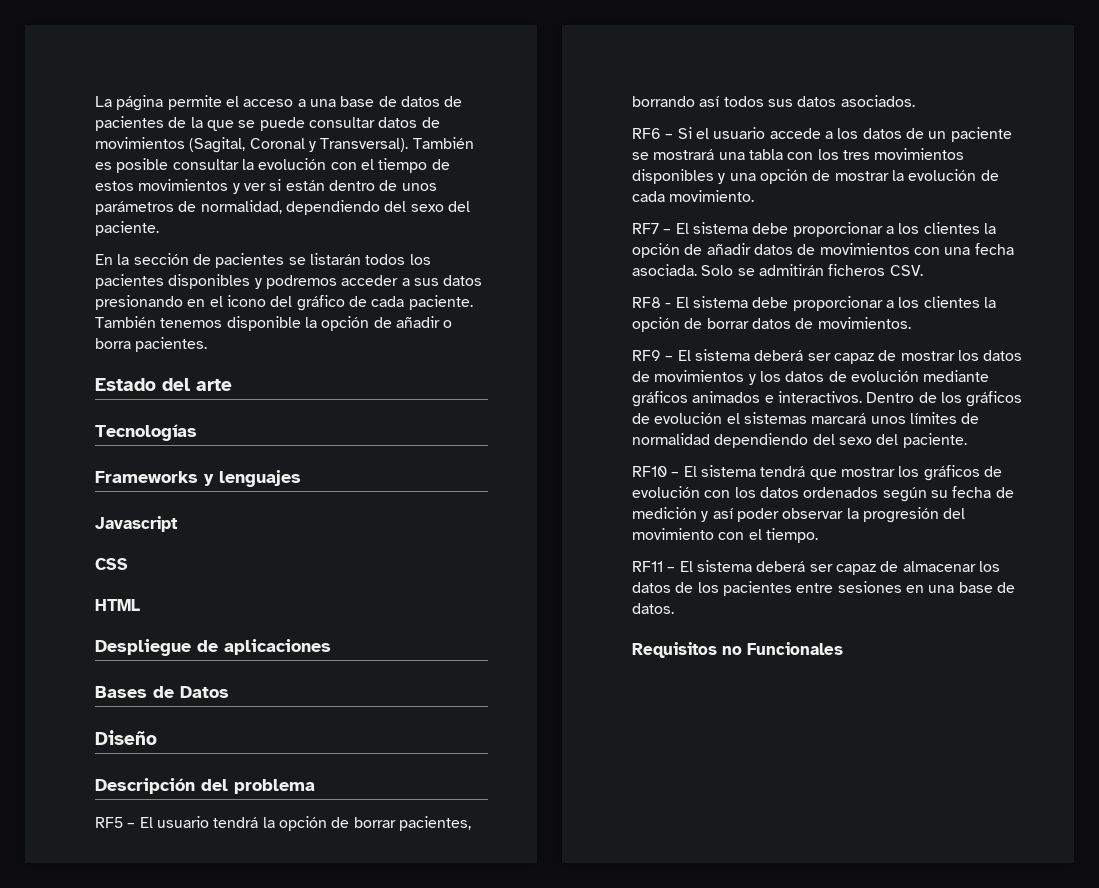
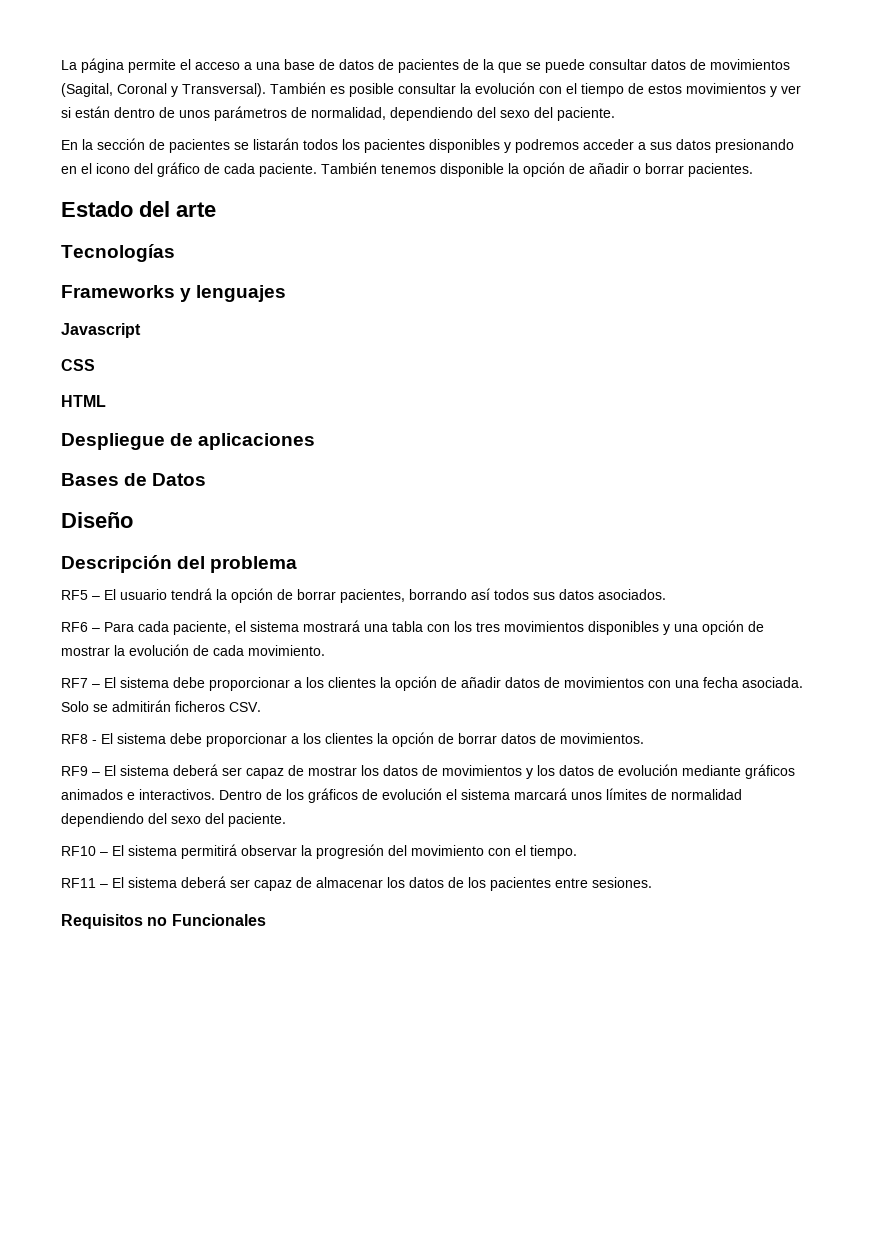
- También tenemos disponible la opción de añadir o borra pacientes.
+ También tenemos disponible la opción de añadir o borrar pacientes.
- RF6 – Si el usuario accede a los datos de un paciente se mostrará una tabla con los tres movimientos disponibles y una opción de mostrar la evolución de cada movimiento.
+ RF6 – Para cada paciente, el sistema mostrará una tabla con los tres movimientos disponibles y una opción de mostrar la evolución de cada movimiento.
- Dentro de los gráficos de evolución el sistemas marcará unos límites de normalidad dependiendo del sexo del paciente.
+ Dentro de los gráficos de evolución el sistema marcará unos límites de normalidad dependiendo del sexo del paciente.
- RF10 – El sistema tendrá que mostrar los gráficos de evolución con los datos ordenados según su fecha de medición y así poder observar la progresión del movimiento con el tiempo.
+ RF10 – El sistema permitirá observar la progresión del movimiento con el tiempo.
- RF11 – El sistema deberá ser capaz de almacenar los datos de los pacientes entre sesiones en una base de datos.
+ RF11 – El sistema deberá ser capaz de almacenar los datos de los pacientes entre sesiones.

